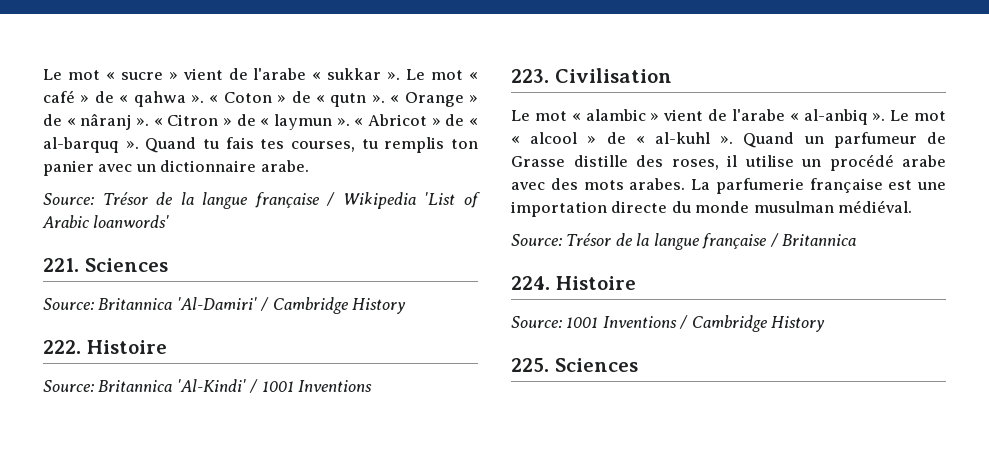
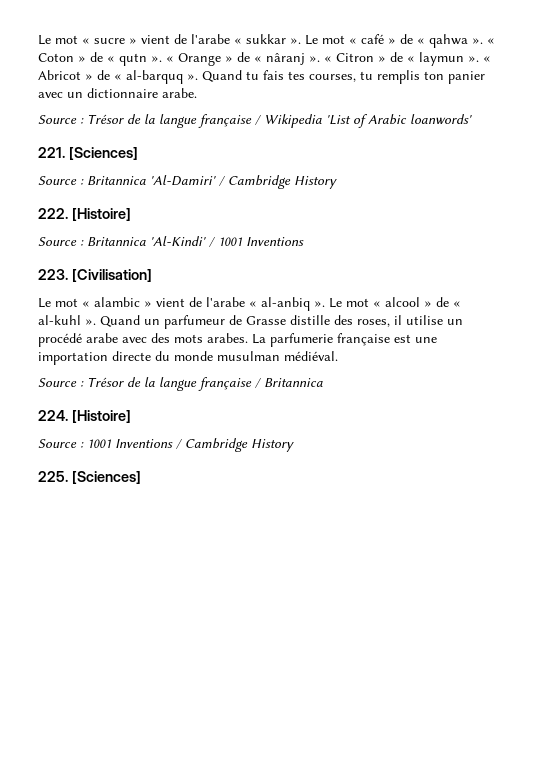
- Source: Trésor de la langue française / Wikipedia 'List of Arabic loanwords'
+ Source : Trésor de la langue française / Wikipedia 'List of Arabic loanwords'
- 221. Sciences
- Source: Britannica 'Al-Damiri' / Cambridge History
+ 221. [Sciences]
+ Source : Britannica 'Al-Damiri' / Cambridge History
- 222. Histoire
- Source: Britannica 'Al-Kindi' / 1001 Inventions
+ 222. [Histoire]
+ Source : Britannica 'Al-Kindi' / 1001 Inventions
- 223. Civilisation
+ 223. [Civilisation]
- Source: Trésor de la langue française / Britannica
+ Source : Trésor de la langue française / Britannica
- 224. Histoire
- Source: 1001 Inventions / Cambridge History
+ 224. [Histoire]
+ Source : 1001 Inventions / Cambridge History
- 225. Sciences
+ 225. [Sciences]

